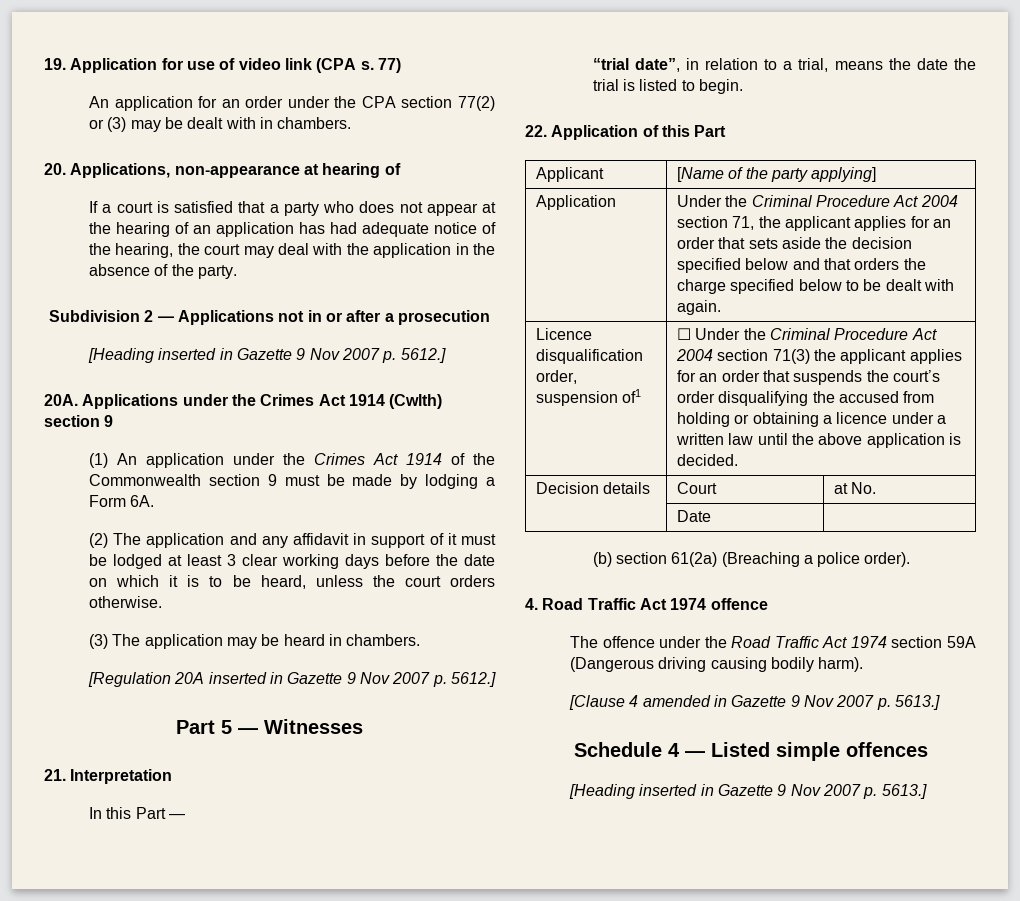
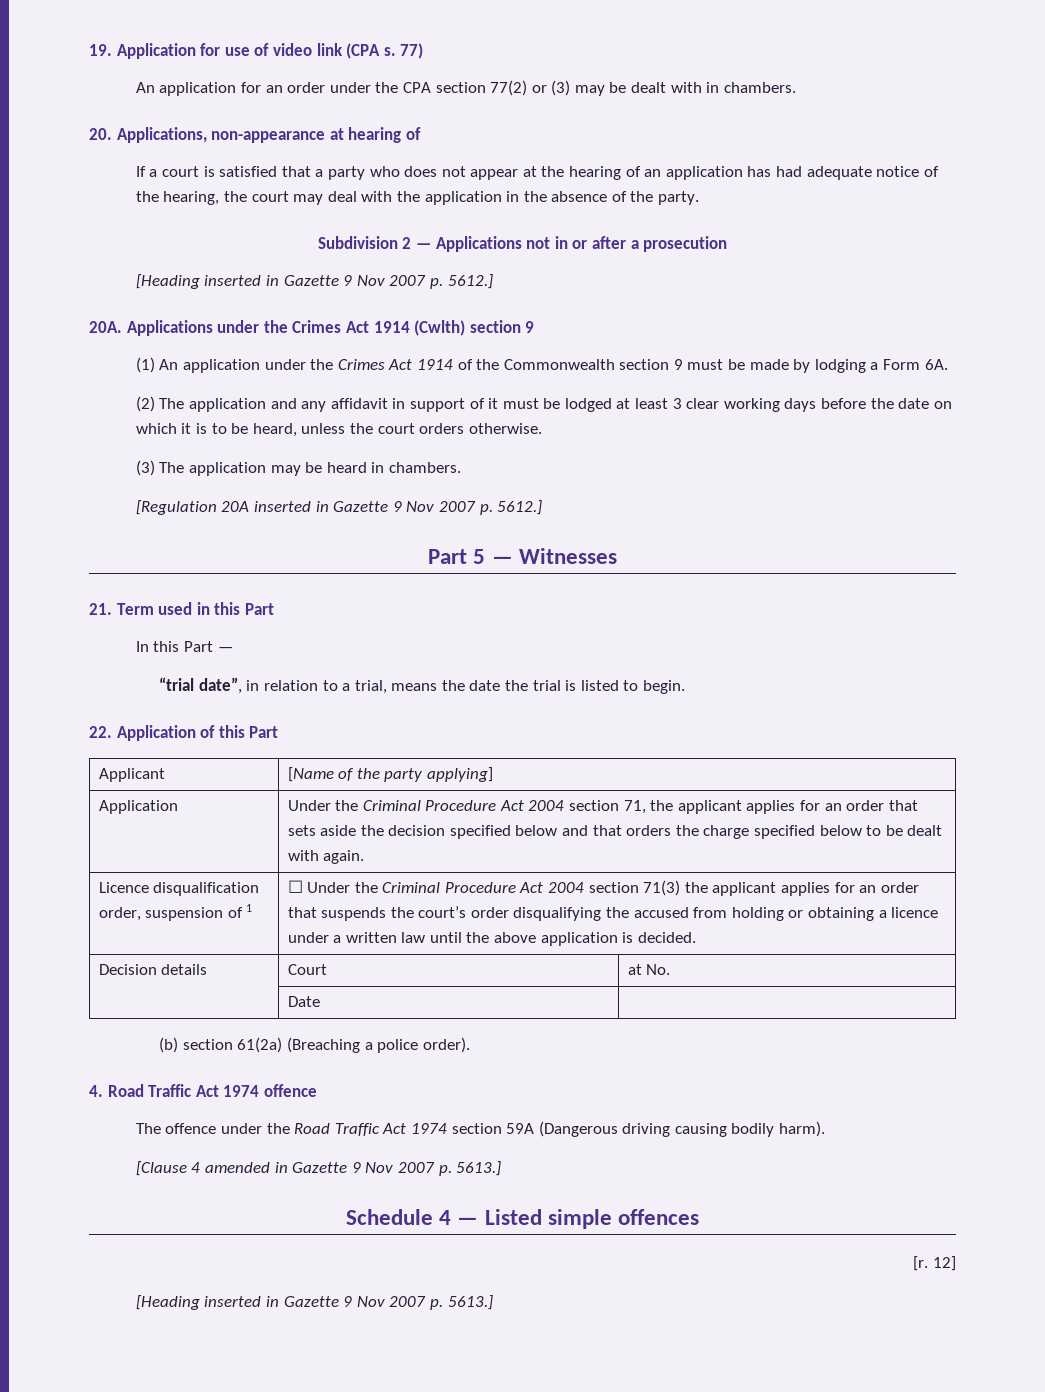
- 21. Interpretation
+ 21. Term used in this Part
- Licence disqualification order, suspension of1
+ Licence disqualification order, suspension of 1
+ [r. 12]

